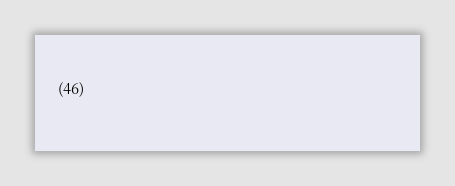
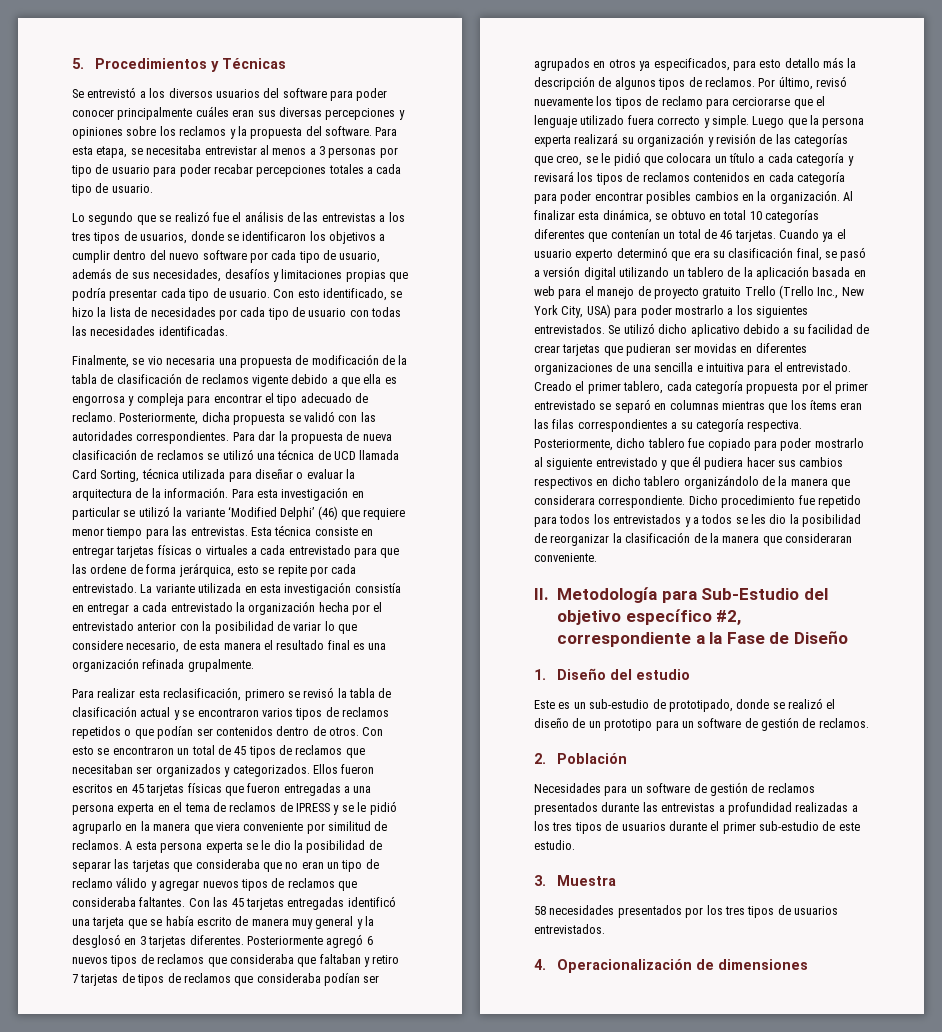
- (46)
+ 5. Procedimientos y Técnicas
+ Se entrevistó a los diversos usuarios del software para poder conocer principalmente cuáles eran sus diversas percepciones y opiniones sobre los reclamos y la propuesta del software. Para esta etapa, se necesitaba entrevistar al menos a 3 personas por tipo de usuario para poder recabar percepciones totales a cada tipo de usuario.
+ Lo segundo que se realizó fue el análisis de las entrevistas a los tres tipos de usuarios, donde se identificaron los objetivos a cumplir dentro del nuevo software por cada tipo de usuario, además de sus necesidades, desafíos y limitaciones propias que podría presentar cada tipo de usuario. Con esto identificado, se hizo la lista de necesidades por cada tipo de usuario con todas las necesidades identificadas.
+ Finalmente, se vio necesaria una propuesta de modificación de la tabla de clasificación de reclamos vigente debido a que ella es engorrosa y compleja para encontrar el tipo adecuado de reclamo. Posteriormente, dicha propuesta se validó con las autoridades correspondientes. Para dar la propuesta de nueva clasificación de reclamos se utilizó una técnica de UCD llamada Card Sorting, técnica utilizada para diseñar o evaluar la arquitectura de la información. Para esta investigación en particular se utilizó la variante ‘Modified Delphi’ (46) que requiere menor tiempo para las entrevistas. Esta técnica consiste en entregar tarjetas físicas o virtuales a cada entrevistado para que las ordene de forma jerárquica, esto se repite por cada entrevistado. La variante utilizada en esta investigación consistía en entregar a cada entrevistado la organización hecha por el entrevistado anterior con la posibilidad de variar lo que considere necesario, de esta manera el resultado final es una organización refinada grupalmente.
+ Para realizar esta reclasificación, primero se revisó la tabla de clasificación actual y se encontraron varios tipos de reclamos repetidos o que podían ser contenidos dentro de otros. Con esto se encontraron un total de 45 tipos de reclamos que necesitaban ser organizados y categorizados. Ellos fueron escritos en 45 tarjetas físicas que fueron entregadas a una persona experta en el tema de reclamos de IPRESS y se le pidió agruparlo en la manera que viera conveniente por similitud de reclamos. A esta persona experta se le dio la posibilidad de separar las tarjetas que consideraba que no eran un tipo de reclamo válido y agregar nuevos tipos de reclamos que consideraba faltantes. Con las 45 tarjetas entregadas identificó una tarjeta que se había escrito de manera muy general y la desglosó en 3 tarjetas diferentes. Posteriormente agregó 6 nuevos tipos de reclamos que consideraba que faltaban y retiro 7 tarjetas de tipos de reclamos que consideraba podían ser agrupados en otros ya especificados, para esto detallo más la descripción de algunos tipos de reclamos. Por último, revisó nuevamente los tipos de reclamo para cerciorarse que el lenguaje utilizado fuera correcto y simple. Luego que la persona experta realizará su organización y revisión de las categorías que creo, se le pidió que colocara un título a cada categoría y revisará los tipos de reclamos contenidos en cada categoría para poder encontrar posibles cambios en la organización. Al finalizar esta dinámica, se obtuvo en total 10 categorías diferentes que contenían un total de 46 tarjetas. Cuando ya el usuario experto determinó que era su clasificación final, se pasó a versión digital utilizando un tablero de la aplicación basada en web para el manejo de proyecto gratuito Trello (Trello Inc., New York City, USA) para poder mostrarlo a los siguientes entrevistados. Se utilizó dicho aplicativo debido a su facilidad de crear tarjetas que pudieran ser movidas en diferentes organizaciones de una sencilla e intuitiva para el entrevistado. Creado el primer tablero, cada categoría propuesta por el primer entrevistado se separó en columnas mientras que los ítems eran las filas correspondientes a su categoría respectiva. Posteriormente, dicho tablero fue copiado para poder mostrarlo al siguiente entrevistado y que él pudiera hacer sus cambios respectivos en dicho tablero organizándolo de la manera que considerara correspondiente. Dicho procedimiento fue repetido para todos los entrevistados y a todos se les dio la posibilidad de reorganizar la clasificación de la manera que consideraran conveniente.
+ II. Metodología para Sub-Estudio del objetivo específico #2, correspondiente a la Fase de Diseño
+ 1. Diseño del estudio
+ Este es un sub-estudio de prototipado, donde se realizó el diseño de un prototipo para un software de gestión de reclamos.
+ 2. Población
+ Necesidades para un software de gestión de reclamos presentados durante las entrevistas a profundidad realizadas a los tres tipos de usuarios durante el primer sub-estudio de este estudio.
+ 3. Muestra
+ 58 necesidades presentados por los tres tipos de usuarios entrevistados.
+ 4. Operacionalización de dimensiones

